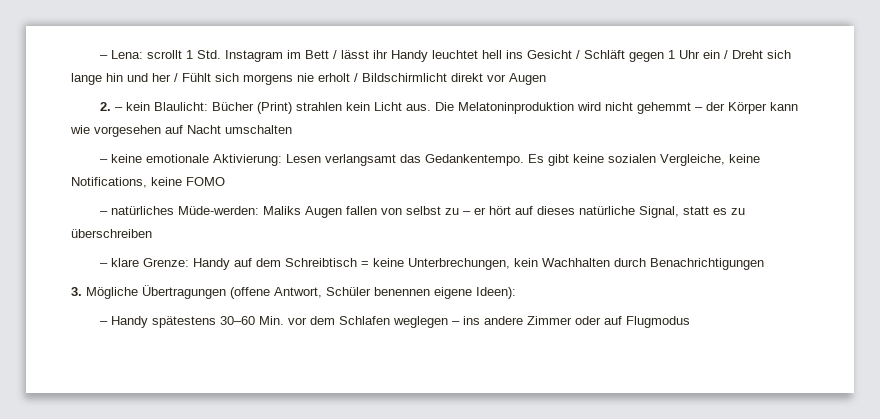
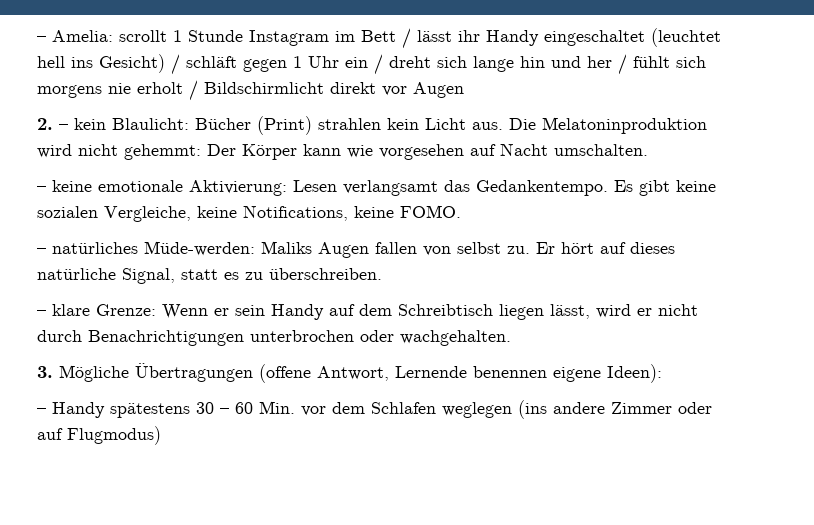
- – Lena: scrollt 1 Std. Instagram im Bett / lässt ihr Handy leuchtet hell ins Gesicht / Schläft gegen 1 Uhr ein / Dreht sich lange hin und her / Fühlt sich morgens nie erholt / Bildschirmlicht direkt vor Augen
+ – Amelia: scrollt 1 Stunde Instagram im Bett / lässt ihr Handy eingeschaltet (leuchtet hell ins Gesicht) / schläft gegen 1 Uhr ein / dreht sich lange hin und her / fühlt sich morgens nie erholt / Bildschirmlicht direkt vor Augen
- Die Melatoninproduktion wird nicht gehemmt – der Körper kann wie vorgesehen auf Nacht umschalten
+ Die Melatoninproduktion wird nicht gehemmt: Der Körper kann wie vorgesehen auf Nacht umschalten.
- Es gibt keine sozialen Vergleiche, keine Notifications, keine FOMO
+ Es gibt keine sozialen Vergleiche, keine Notifications, keine FOMO.
- – natürliches Müde-werden: Maliks Augen fallen von selbst zu – er hört auf dieses natürliche Signal, statt es zu überschreiben
+ – natürliches Müde-werden: Maliks Augen fallen von selbst zu. Er hört auf dieses natürliche Signal, statt es zu überschreiben.
- – klare Grenze: Handy auf dem Schreibtisch = keine Unterbrechungen, kein Wachhalten durch Benachrichtigungen
+ – klare Grenze: Wenn er sein Handy auf dem Schreibtisch liegen lässt, wird er nicht durch Benachrichtigungen unterbrochen oder wachgehalten.
- 3. Mögliche Übertragungen (offene Antwort, Schüler benennen eigene Ideen):
+ 3. Mögliche Übertragungen (offene Antwort, Lernende benennen eigene Ideen):
- – Handy spätestens 30–60 Min. vor dem Schlafen weglegen – ins andere Zimmer oder auf Flugmodus
+ – Handy spätestens 30 – 60 Min. vor dem Schlafen weglegen (ins andere Zimmer oder auf Flugmodus)

